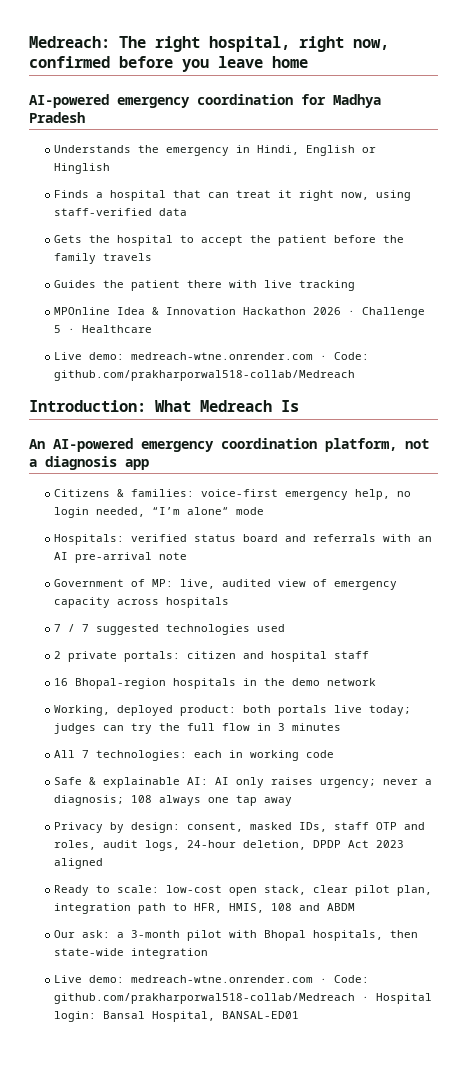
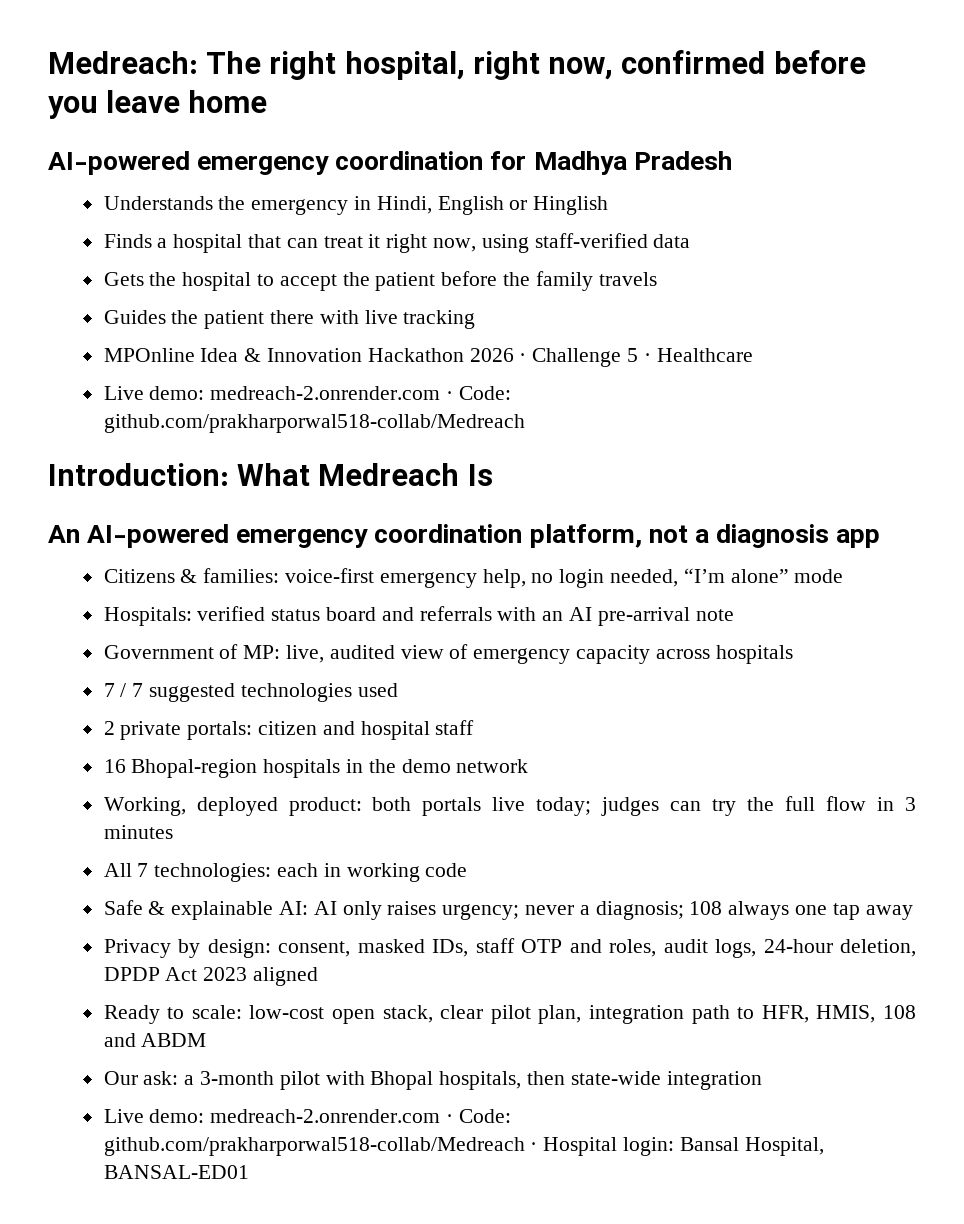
  MPOnline Idea & Innovation Hackathon 2026 · Challenge 5 · Healthcare
- Live demo: medreach-wtne.onrender.com · Code: github.com/prakharporwal518-collab/Medreach
+ Live demo: medreach-2.onrender.com · Code: github.com/prakharporwal518-collab/Medreach
- Live demo: medreach-wtne.onrender.com · Code: github.com/prakharporwal518-collab/Medreach · Hospital login: Bansal Hospital, BANSAL-ED01
+ Live demo: medreach-2.onrender.com · Code: github.com/prakharporwal518-collab/Medreach · Hospital login: Bansal Hospital, BANSAL-ED01

